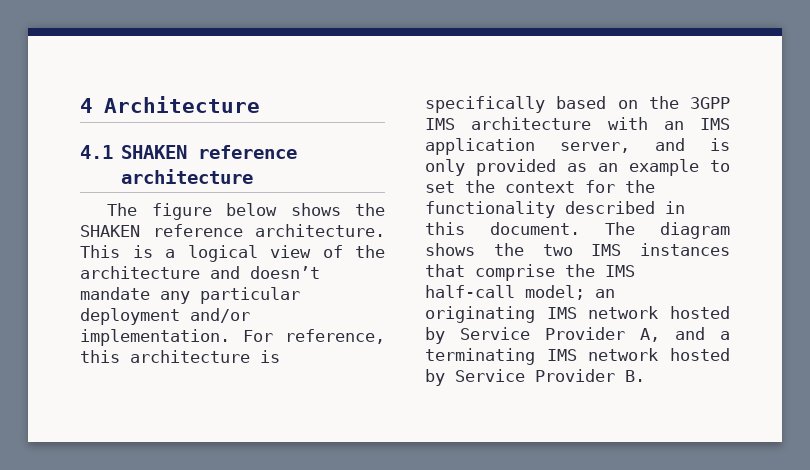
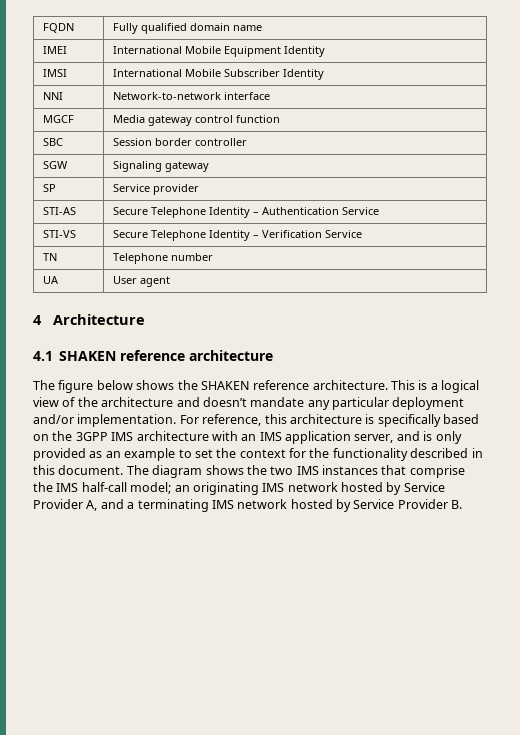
+ FQDN | Fully qualified domain name
+ IMEI | International Mobile Equipment Identity
+ IMSI | International Mobile Subscriber Identity
+ NNI | Network-to-network interface
+ MGCF | Media gateway control function
+ SBC | Session border controller
+ SGW | Signaling gateway
+ SP | Service provider
+ STI-AS | Secure Telephone Identity – Authentication Service
+ STI-VS | Secure Telephone Identity – Verification Service
+ TN | Telephone number
+ UA | User agent

